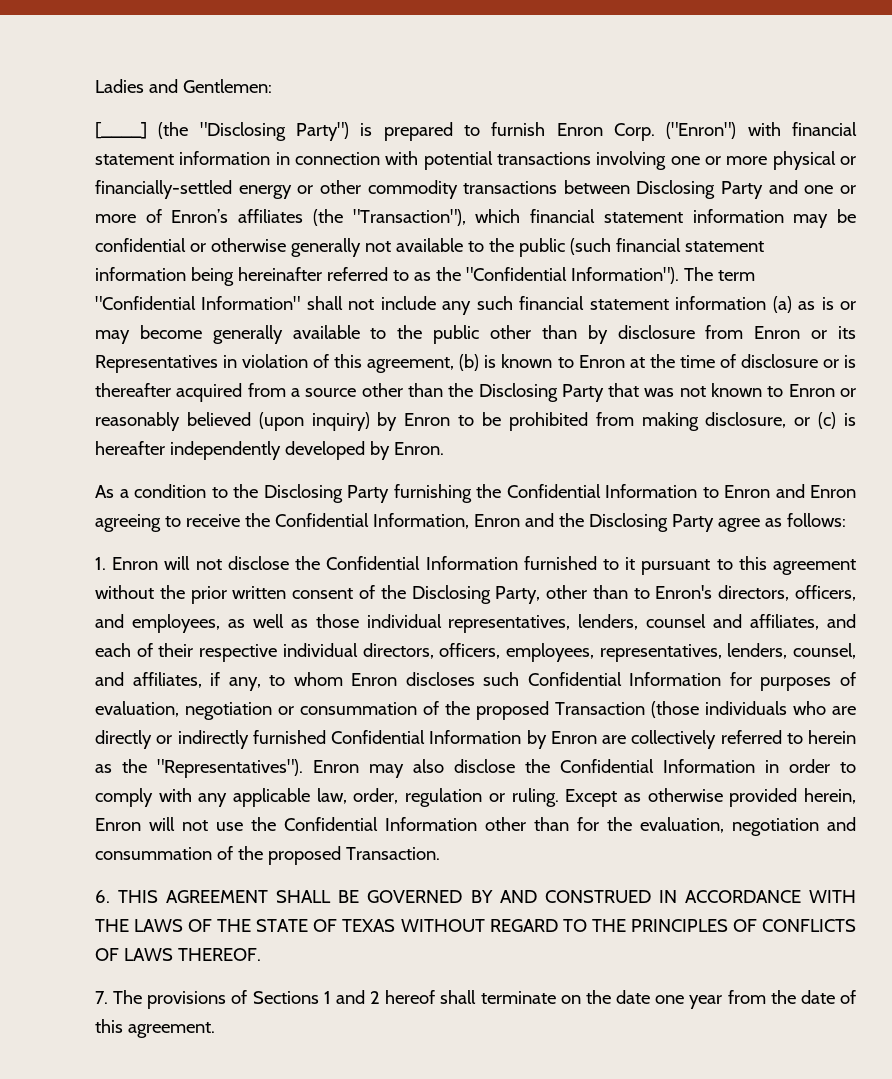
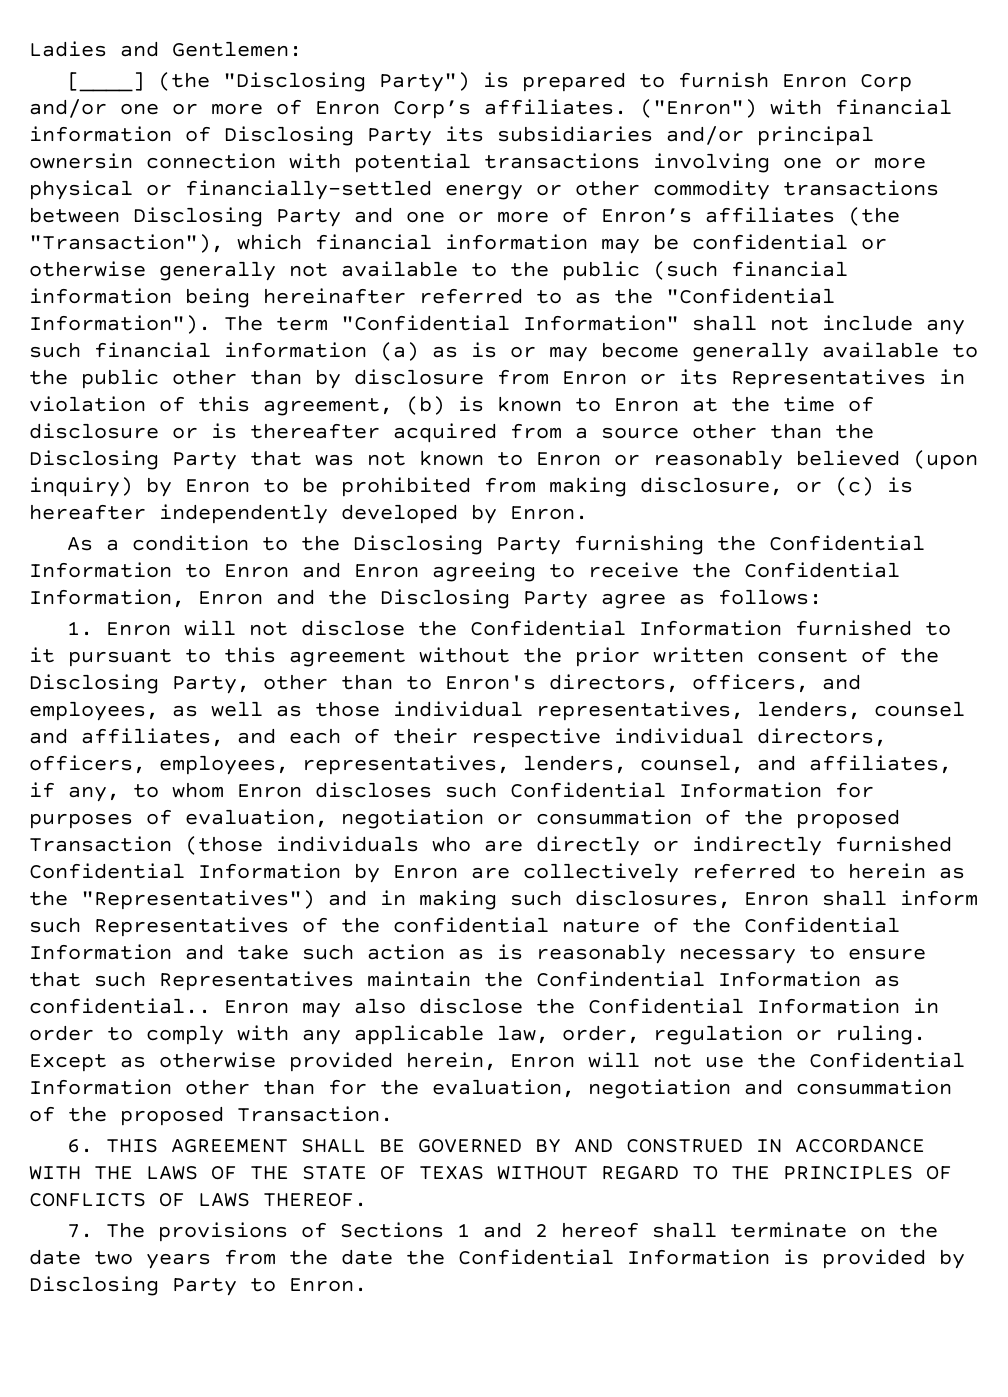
- [____] (the "Disclosing Party") is prepared to furnish Enron Corp. ("Enron") with financial statement information in connection with potential transactions involving one or more physical or financially-settled energy or other commodity transactions between Disclosing Party and one or more of Enron’s affiliates (the "Transaction"), which financial statement information may be confidential or otherwise generally not available to the public (such financial statement information being hereinafter referred to as the "Confidential Information").
+ [____] (the "Disclosing Party") is prepared to furnish Enron Corp and/or one or more of Enron Corp’s affiliates. ("Enron") with financial information of Disclosing Party its subsidiaries and/or principal ownersin connection with potential transactions involving one or more physical or financially-settled energy or other commodity transactions between Disclosing Party and one or more of Enron’s affiliates (the "Transaction"), which financial information may be confidential or otherwise generally not available to the public (such financial information being hereinafter referred to as the "Confidential Information").
- The term "Confidential Information" shall not include any such financial statement information (a) as is or may become generally available to the public other than by disclosure from Enron or its Representatives in violation of this agreement, (b) is known to Enron at the time of disclosure or is thereafter acquired from a source other than the Disclosing Party that was not known to Enron or reasonably believed (upon inquiry) by Enron to be prohibited from making disclosure, or (c) is hereafter independently developed by Enron.
+ The term "Confidential Information" shall not include any such financial information (a) as is or may become generally available to the public other than by disclosure from Enron or its Representatives in violation of this agreement, (b) is known to Enron at the time of disclosure or is thereafter acquired from a source other than the Disclosing Party that was not known to Enron or reasonably believed (upon inquiry) by Enron to be prohibited from making disclosure, or (c) is hereafter independently developed by Enron.
- 1. Enron will not disclose the Confidential Information furnished to it pursuant to this agreement without the prior written consent of the Disclosing Party, other than to Enron's directors, officers, and employees, as well as those individual representatives, lenders, counsel and affiliates, and each of their respective individual directors, officers, employees, representatives, lenders, counsel, and affiliates, if any, to whom Enron discloses such Confidential Information for purposes of evaluation, negotiation or consummation of the proposed Transaction (those individuals who are directly or indirectly furnished Confidential Information by Enron are collectively referred to herein as the "Representatives").
+ 1. Enron will not disclose the Confidential Information furnished to it pursuant to this agreement without the prior written consent of the Disclosing Party, other than to Enron's directors, officers, and employees, as well as those individual representatives, lenders, counsel and affiliates, and each of their respective individual directors, officers, employees, representatives, lenders, counsel, and affiliates, if any, to whom Enron discloses such Confidential Information for purposes of evaluation, negotiation or consummation of the proposed Transaction (those individuals who are directly or indirectly furnished Confidential Information by Enron are collectively referred to herein as the "Representatives") and in making such disclosures, Enron shall inform such Representatives of the confidential nature of the Confidential Information and take such action as is reasonably necessary to ensure that such Representatives maintain the Confindential Information as confidential..
- 7. The provisions of Sections 1 and 2 hereof shall terminate on the date one year from the date of this agreement.
+ 7. The provisions of Sections 1 and 2 hereof shall terminate on the date two years from the date the Confidential Information is provided by Disclosing Party to Enron.

